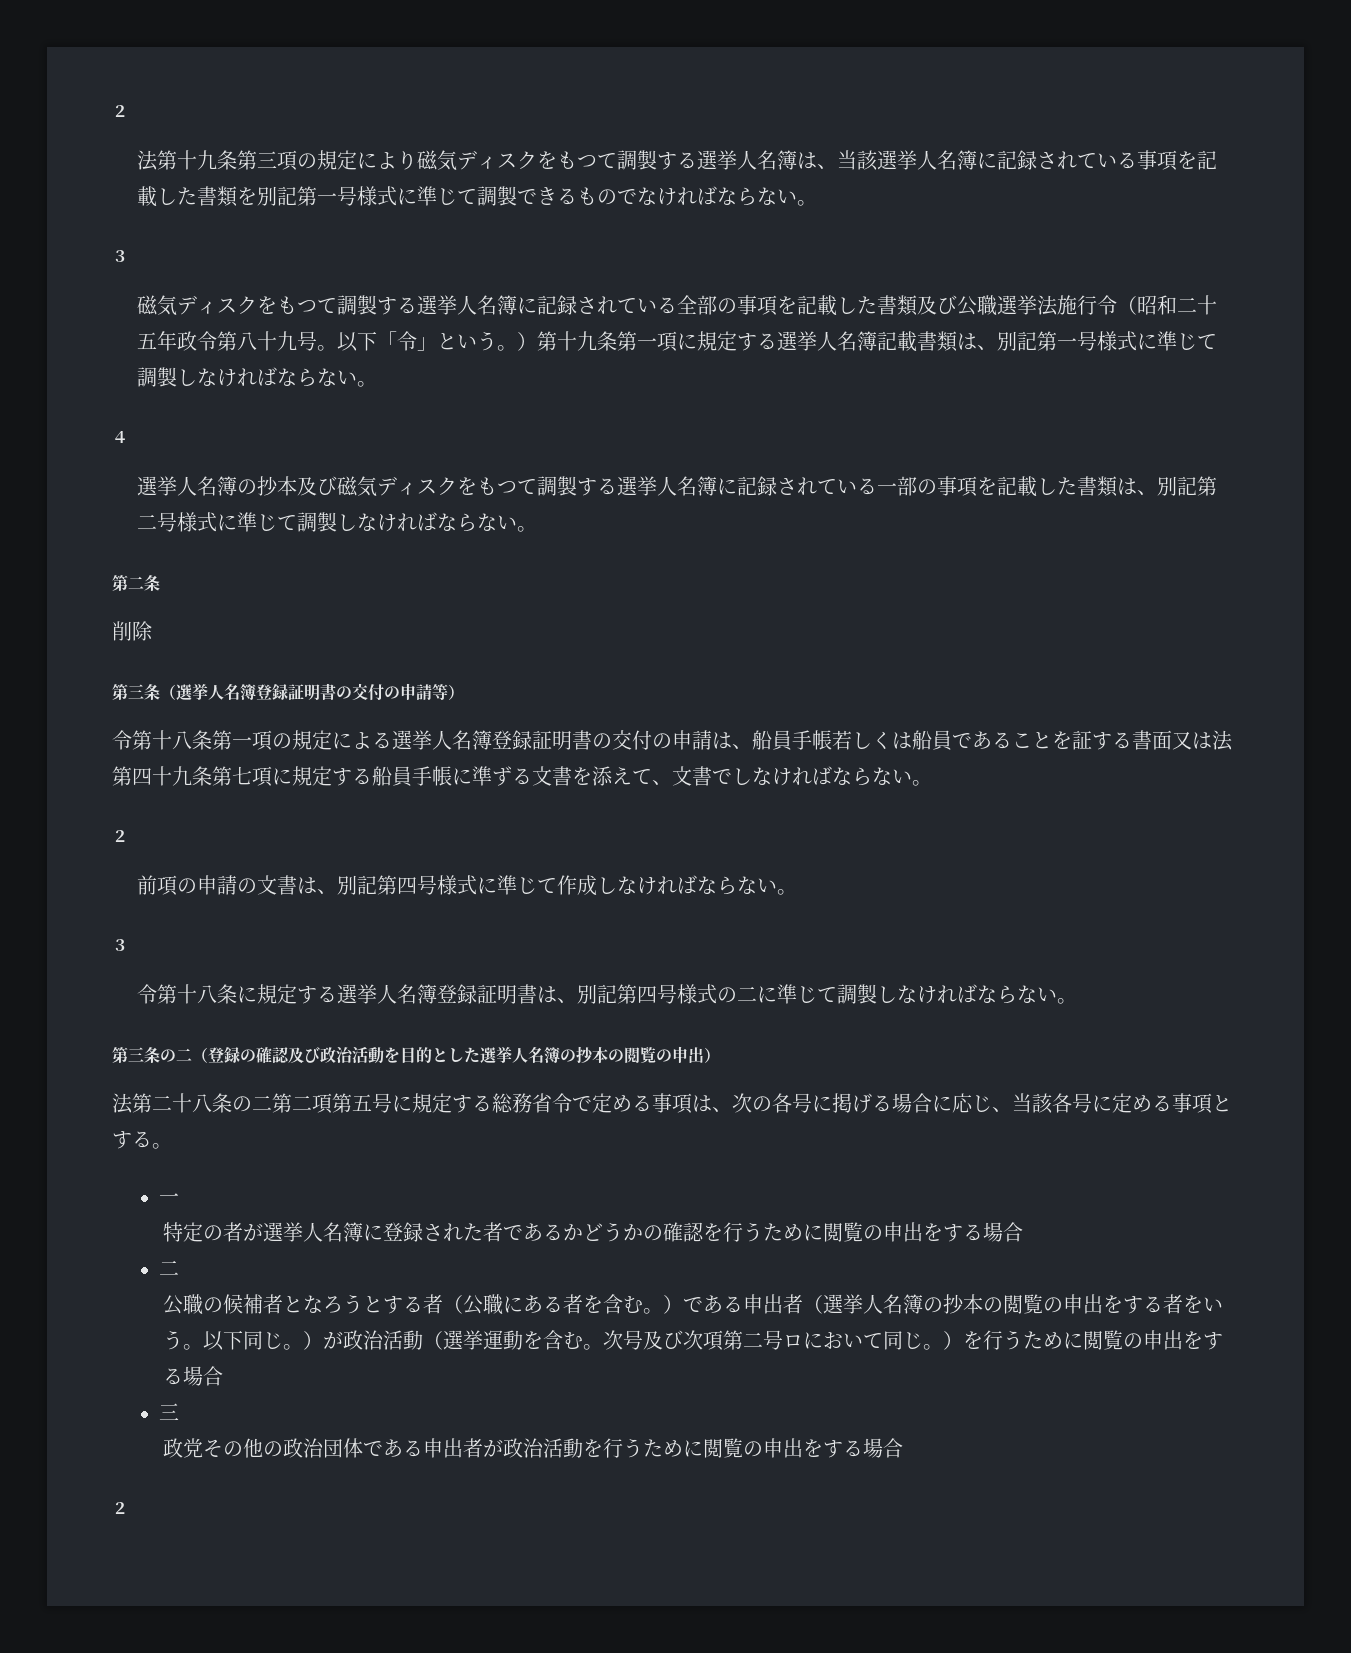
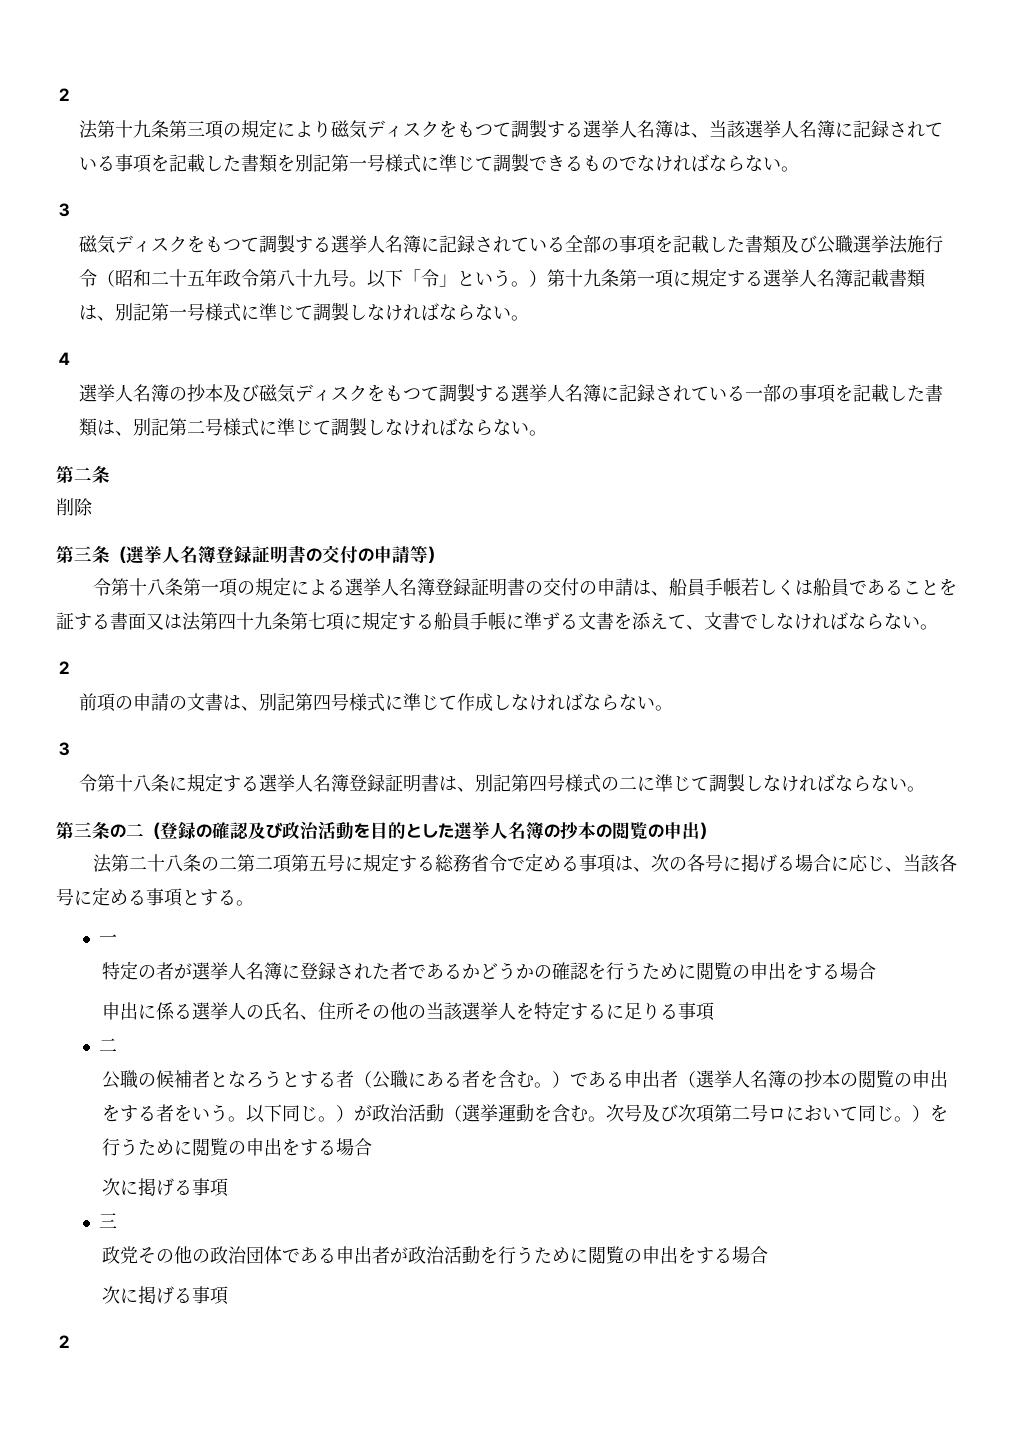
+ 申出に係る選挙人の氏名、住所その他の当該選挙人を特定するに足りる事項
  次号及び次項第二号ロにおいて同じ。）を行うために閲覧の申出をする場合
+ 次に掲げる事項
  政党その他の政治団体である申出者が政治活動を行うために閲覧の申出をする場合
+ 次に掲げる事項

